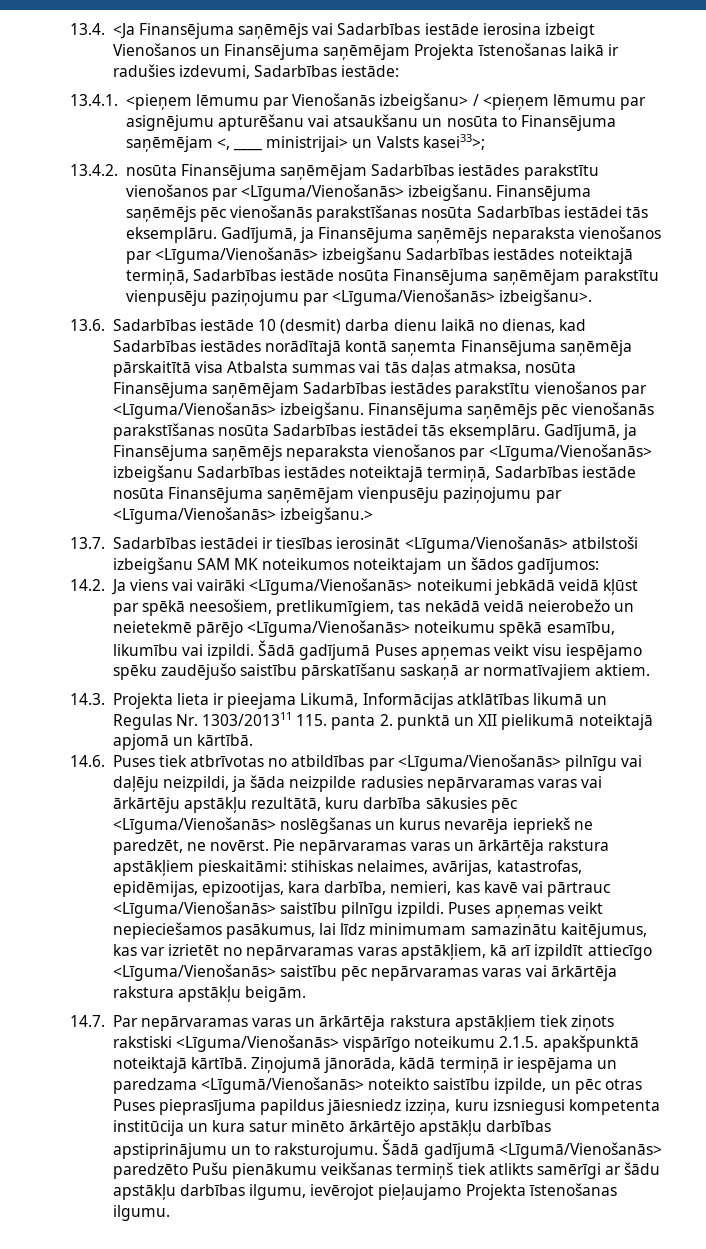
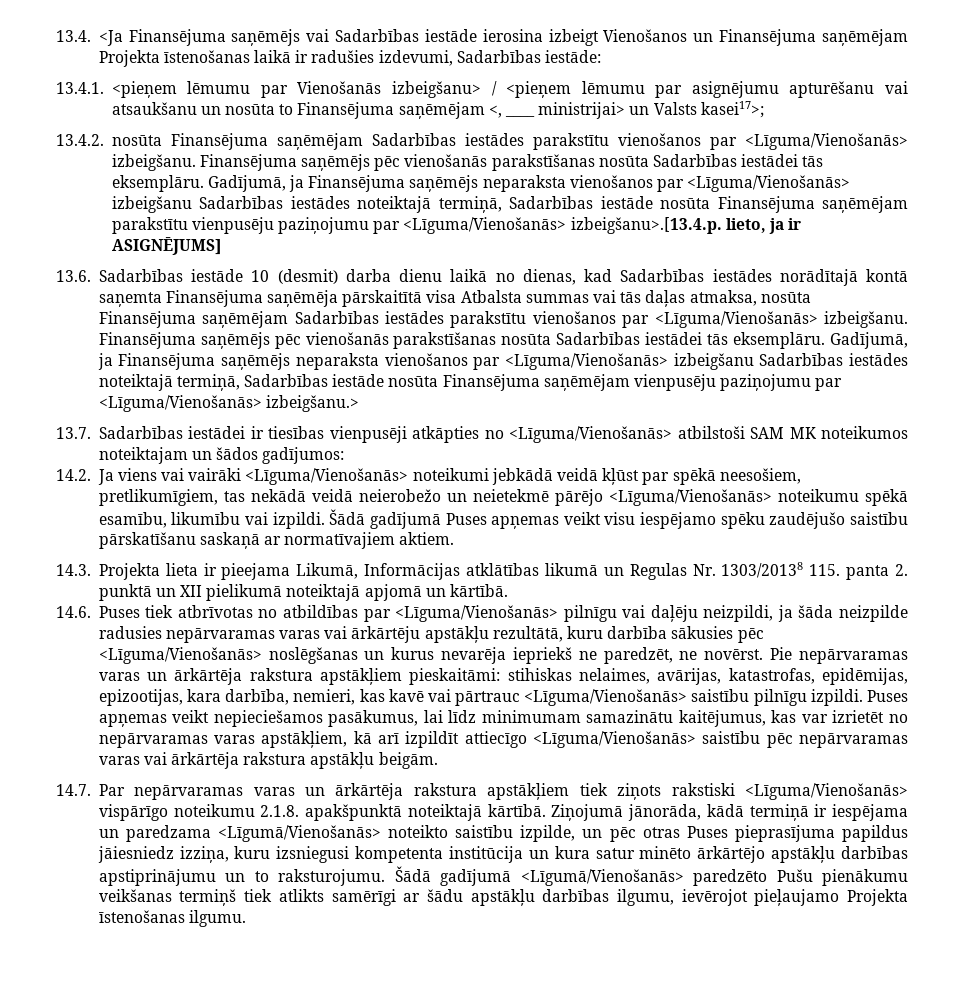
- 13.4.1. <pieņem lēmumu par Vienošanās izbeigšanu> / <pieņem lēmumu par asignējumu apturēšanu vai atsaukšanu un nosūta to Finansējuma saņēmējam <, ____ ministrijai> un Valsts kasei33>;
+ 13.4.1. <pieņem lēmumu par Vienošanās izbeigšanu> / <pieņem lēmumu par asignējumu apturēšanu vai atsaukšanu un nosūta to Finansējuma saņēmējam <, ____ ministrijai> un Valsts kasei17>;
- Gadījumā, ja Finansējuma saņēmējs neparaksta vienošanos par <Līguma/Vienošanās> izbeigšanu Sadarbības iestādes noteiktajā termiņā, Sadarbības iestāde nosūta Finansējuma saņēmējam parakstītu vienpusēju paziņojumu par <Līguma/Vienošanās> izbeigšanu>.
+ Gadījumā, ja Finansējuma saņēmējs neparaksta vienošanos par <Līguma/Vienošanās> izbeigšanu Sadarbības iestādes noteiktajā termiņā, Sadarbības iestāde nosūta Finansējuma saņēmējam parakstītu vienpusēju paziņojumu par <Līguma/Vienošanās> izbeigšanu>.[13.4.p. lieto, ja ir ASIGNĒJUMS]
- 13.7. Sadarbības iestādei ir tiesības ierosināt <Līguma/Vienošanās> atbilstoši izbeigšanu SAM MK noteikumos noteiktajam un šādos gadījumos:
+ 13.7. Sadarbības iestādei ir tiesības vienpusēji atkāpties no <Līguma/Vienošanās> atbilstoši SAM MK noteikumos noteiktajam un šādos gadījumos:
- 14.3. Projekta lieta ir pieejama Likumā, Informācijas atklātības likumā un Regulas Nr. 1303/201311 115. panta 2. punktā un XII pielikumā noteiktajā apjomā un kārtībā.
+ 14.3. Projekta lieta ir pieejama Likumā, Informācijas atklātības likumā un Regulas Nr. 1303/20138 115. panta 2. punktā un XII pielikumā noteiktajā apjomā un kārtībā.
- 14.7. Par nepārvaramas varas un ārkārtēja rakstura apstākļiem tiek ziņots rakstiski <Līguma/Vienošanās> vispārīgo noteikumu 2.1.5. apakšpunktā noteiktajā kārtībā.
+ 14.7. Par nepārvaramas varas un ārkārtēja rakstura apstākļiem tiek ziņots rakstiski <Līguma/Vienošanās> vispārīgo noteikumu 2.1.8. apakšpunktā noteiktajā kārtībā.

